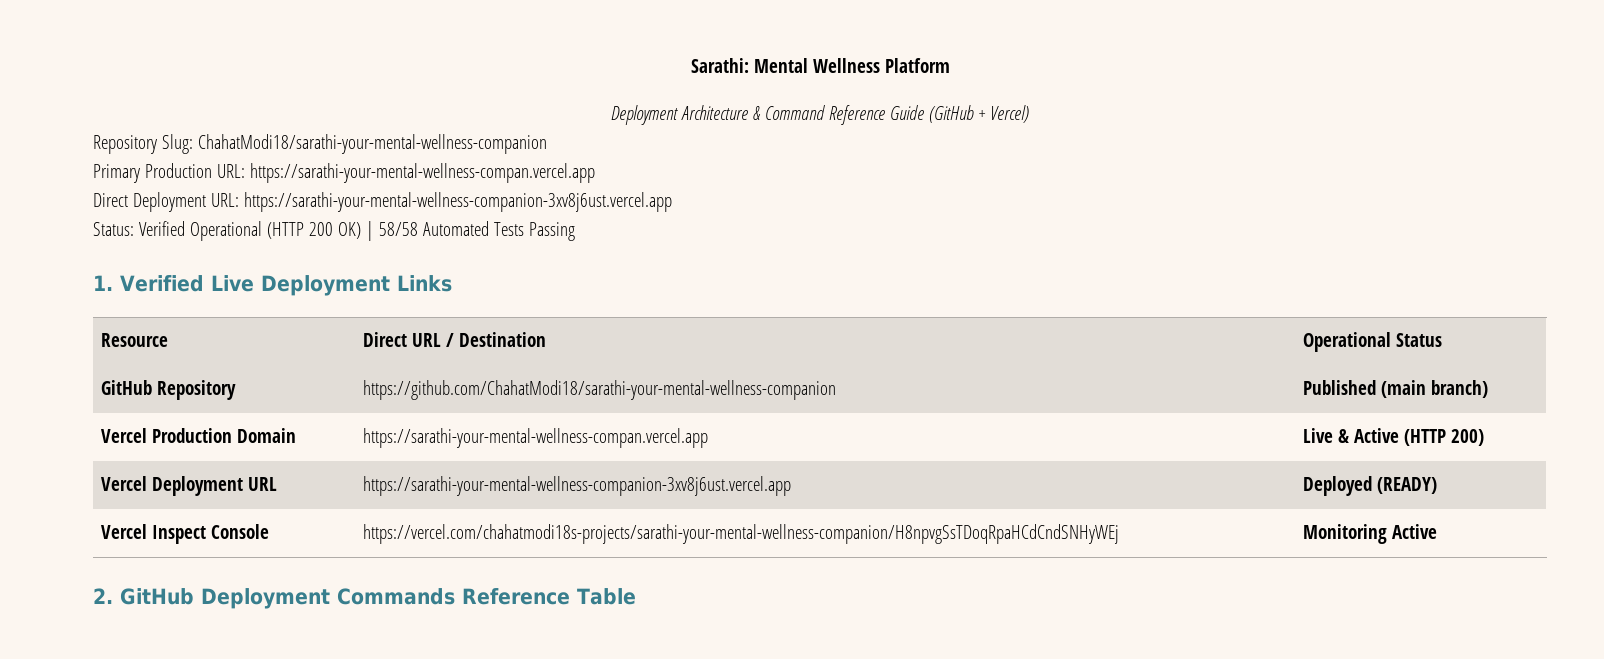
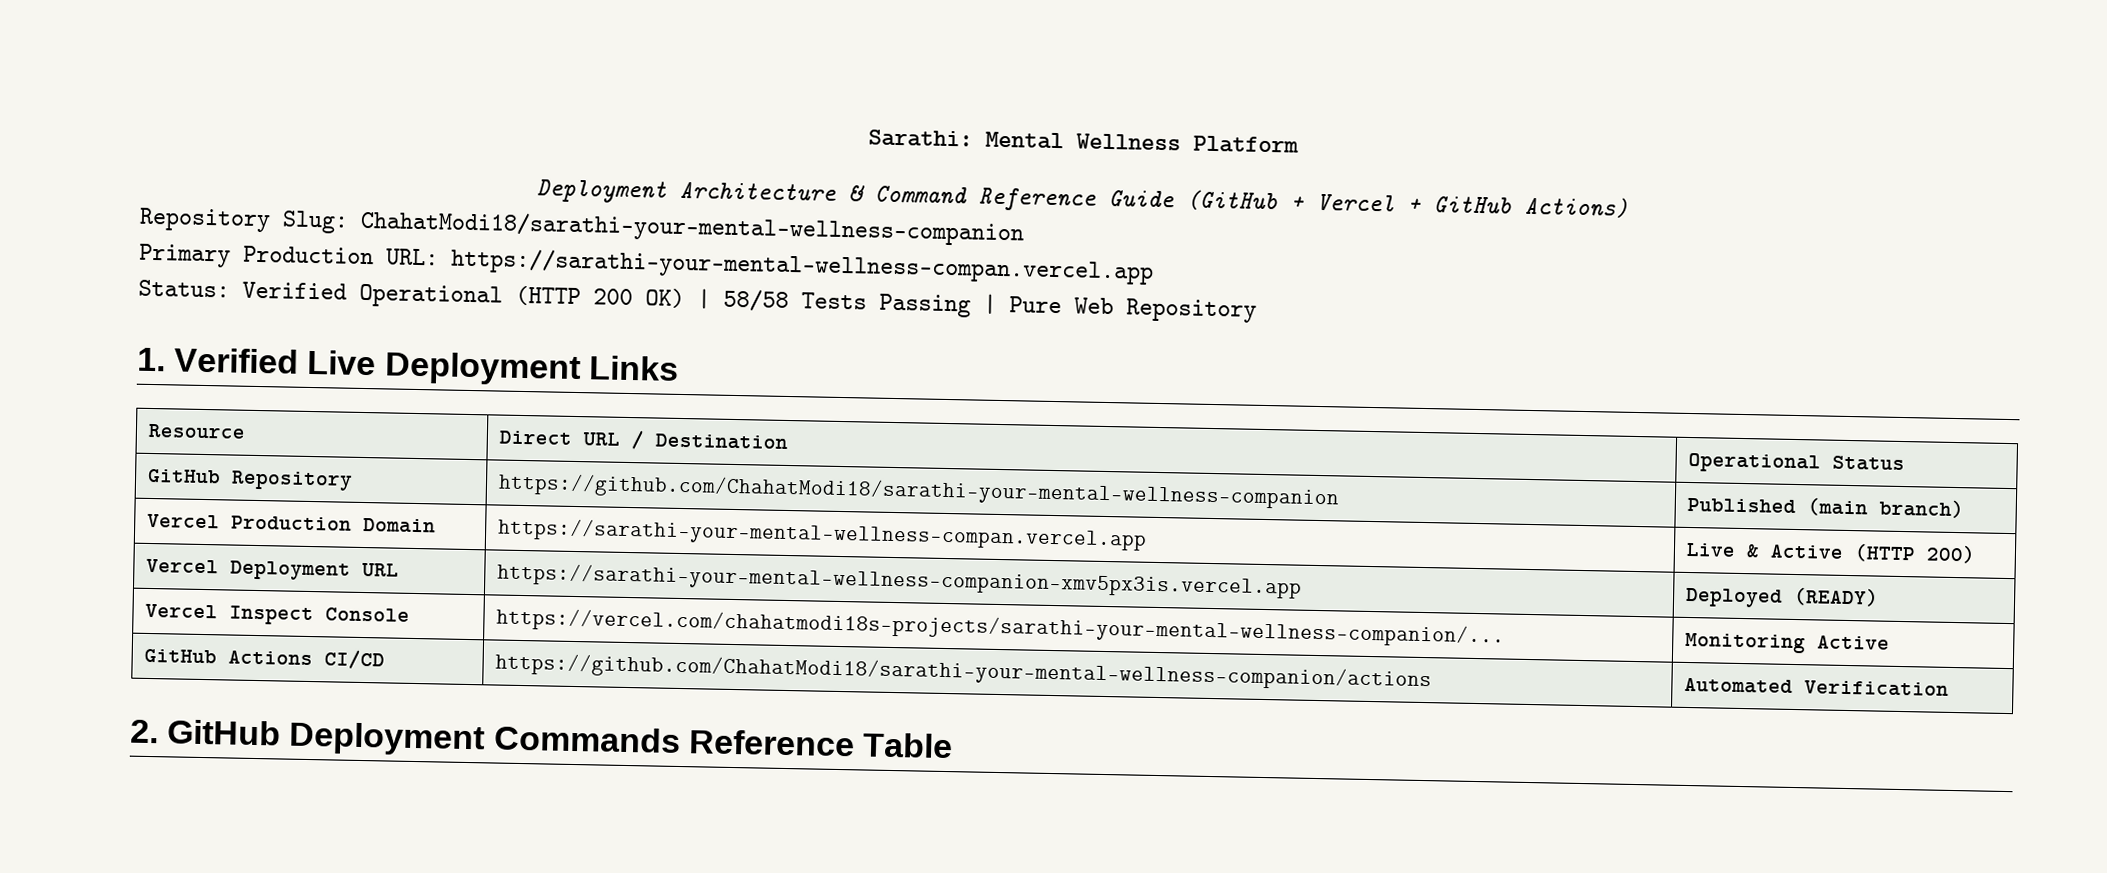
- Deployment Architecture & Command Reference Guide (GitHub + Vercel)
+ Deployment Architecture & Command Reference Guide (GitHub + Vercel + GitHub Actions)
- Direct Deployment URL: https://sarathi-your-mental-wellness-companion-3xv8j6ust.vercel.app
- Status: Verified Operational (HTTP 200 OK) | 58/58 Automated Tests Passing
+ Status: Verified Operational (HTTP 200 OK) | 58/58 Tests Passing | Pure Web Repository
- Vercel Deployment URL | https://sarathi-your-mental-wellness-companion-3xv8j6ust.vercel.app | Deployed (READY)
+ Vercel Deployment URL | https://sarathi-your-mental-wellness-companion-xmv5px3is.vercel.app | Deployed (READY)
- Vercel Inspect Console | https://vercel.com/chahatmodi18s-projects/sarathi-your-mental-wellness-companion/H8npvgSsTDoqRpaHCdCndSNHyWEj | Monitoring Active
+ Vercel Inspect Console | https://vercel.com/chahatmodi18s-projects/sarathi-your-mental-wellness-companion/... | Monitoring Active
+ GitHub Actions CI/CD | https://github.com/ChahatModi18/sarathi-your-mental-wellness-companion/actions | Automated Verification

